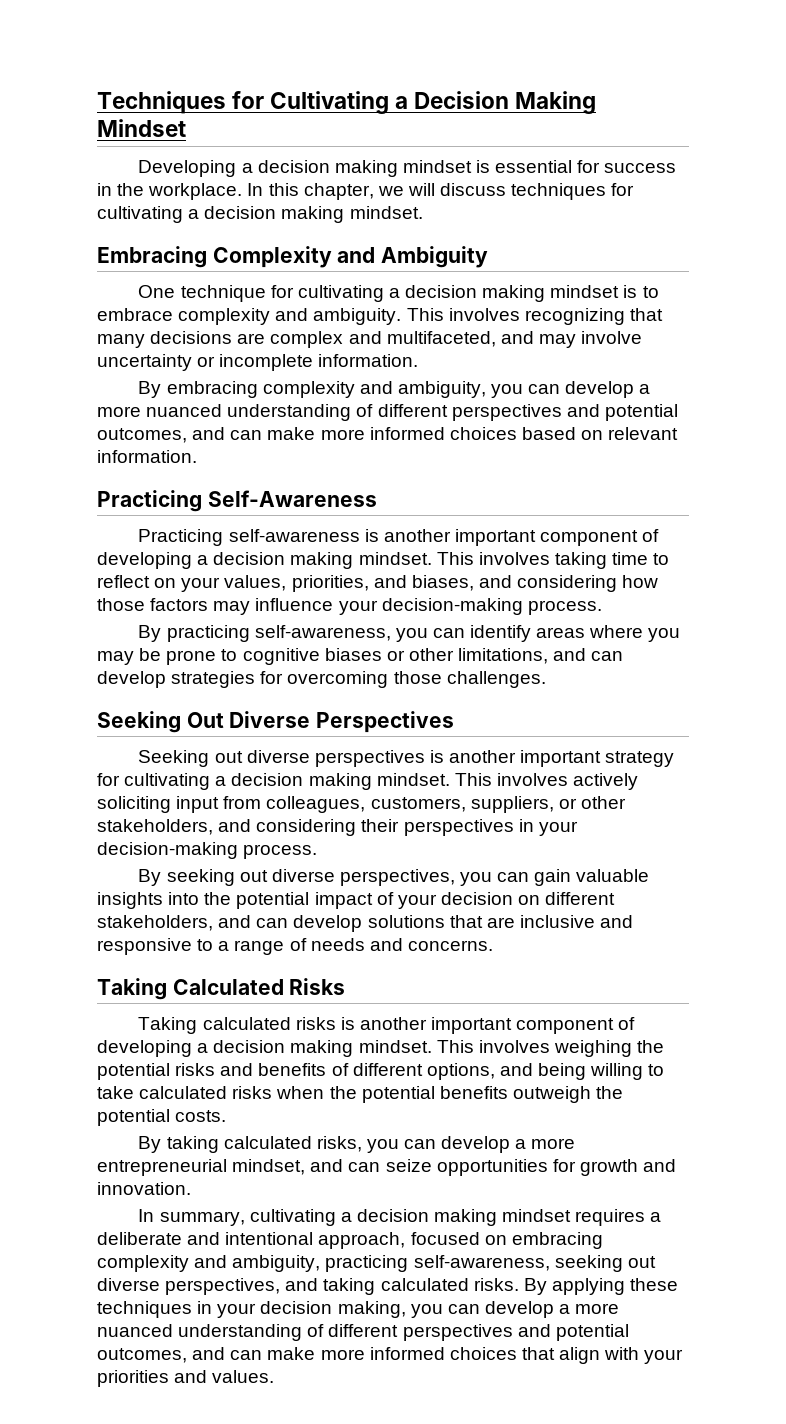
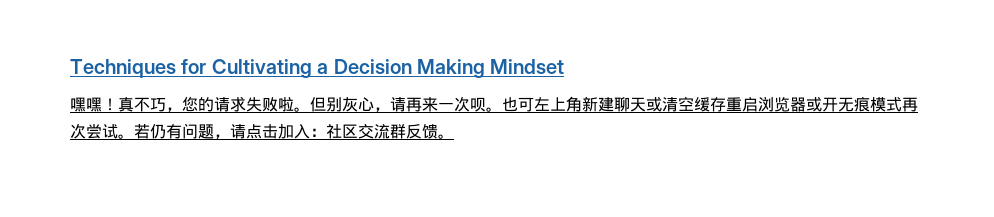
- Developing a decision making mindset is essential for success in the workplace. In this chapter, we will discuss techniques for cultivating a decision making mindset.
- Embracing Complexity and Ambiguity
- One technique for cultivating a decision making mindset is to embrace complexity and ambiguity. This involves recognizing that many decisions are complex and multifaceted, and may involve uncertainty or incomplete information.
- By embracing complexity and ambiguity, you can develop a more nuanced understanding of different perspectives and potential outcomes, and can make more informed choices based on relevant information.
- Practicing Self-Awareness
- Practicing self-awareness is another important component of developing a decision making mindset. This involves taking time to reflect on your values, priorities, and biases, and considering how those factors may influence your decision-making process.
- By practicing self-awareness, you can identify areas where you may be prone to cognitive biases or other limitations, and can develop strategies for overcoming those challenges.
- Seeking Out Diverse Perspectives
- Seeking out diverse perspectives is another important strategy for cultivating a decision making mindset. This involves actively soliciting input from colleagues, customers, suppliers, or other stakeholders, and considering their perspectives in your decision-making process.
- By seeking out diverse perspectives, you can gain valuable insights into the potential impact of your decision on different stakeholders, and can develop solutions that are inclusive and responsive to a range of needs and concerns.
- Taking Calculated Risks
- Taking calculated risks is another important component of developing a decision making mindset. This involves weighing the potential risks and benefits of different options, and being willing to take calculated risks when the potential benefits outweigh the potential costs.
- By taking calculated risks, you can develop a more entrepreneurial mindset, and can seize opportunities for growth and innovation.
- In summary, cultivating a decision making mindset requires a deliberate and intentional approach, focused on embracing complexity and ambiguity, practicing self-awareness, seeking out diverse perspectives, and taking calculated risks. By applying these techniques in your decision making, you can develop a more nuanced understanding of different perspectives and potential outcomes, and can make more informed choices that align with your priorities and values.
+ 嘿嘿！真不巧，您的请求失败啦。但别灰心，请再来一次呗。也可左上角新建聊天或清空缓存重启浏览器或开无痕模式再次尝试。若仍有问题，请点击加入：社区交流群反馈。

